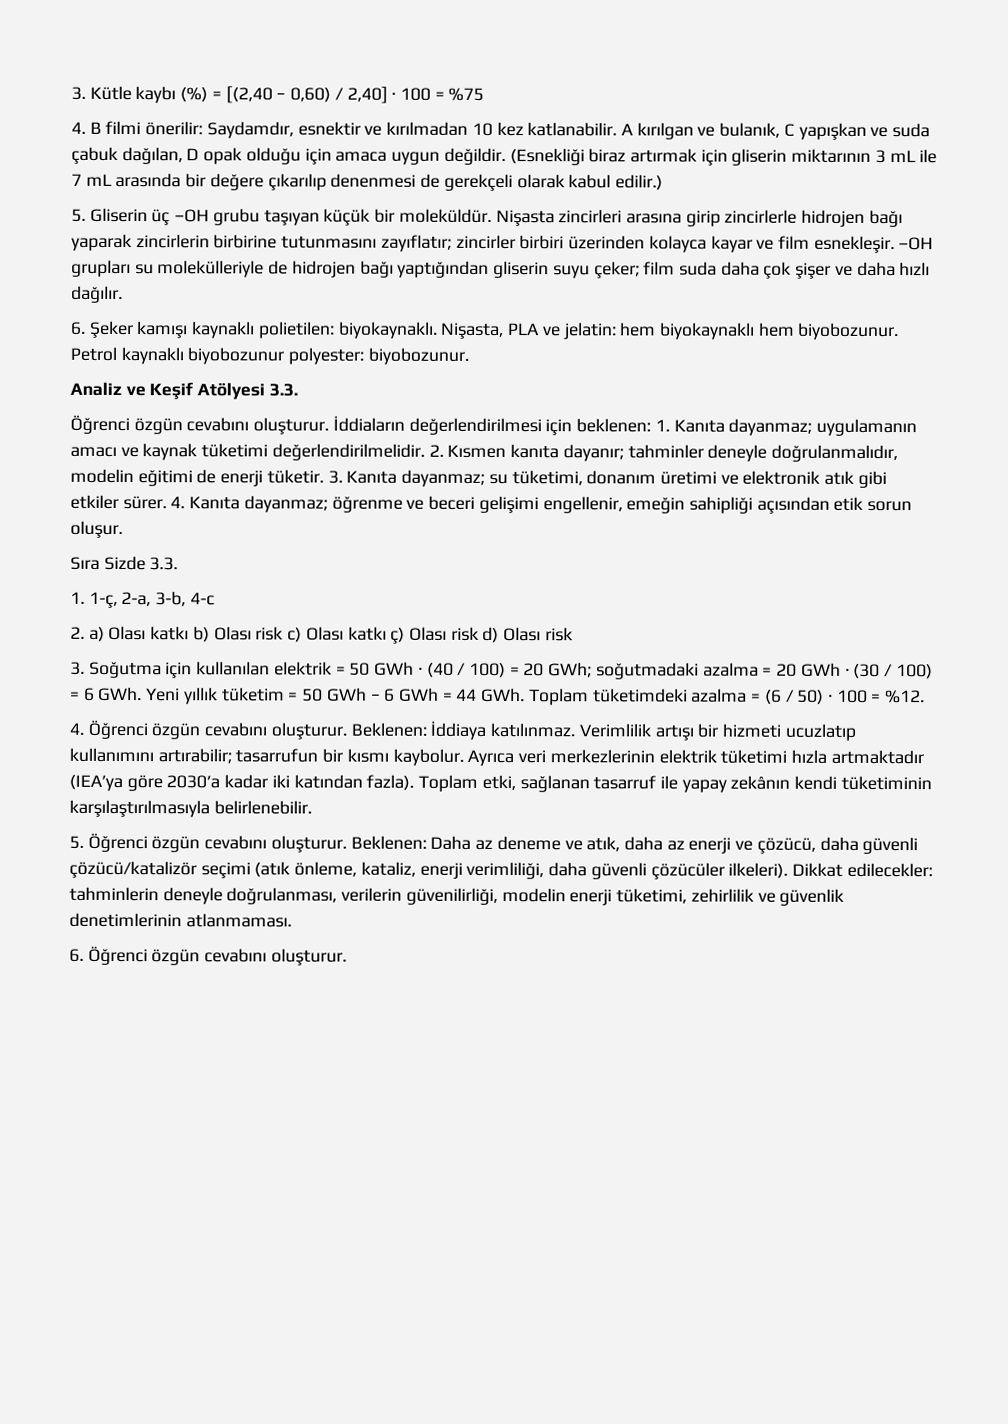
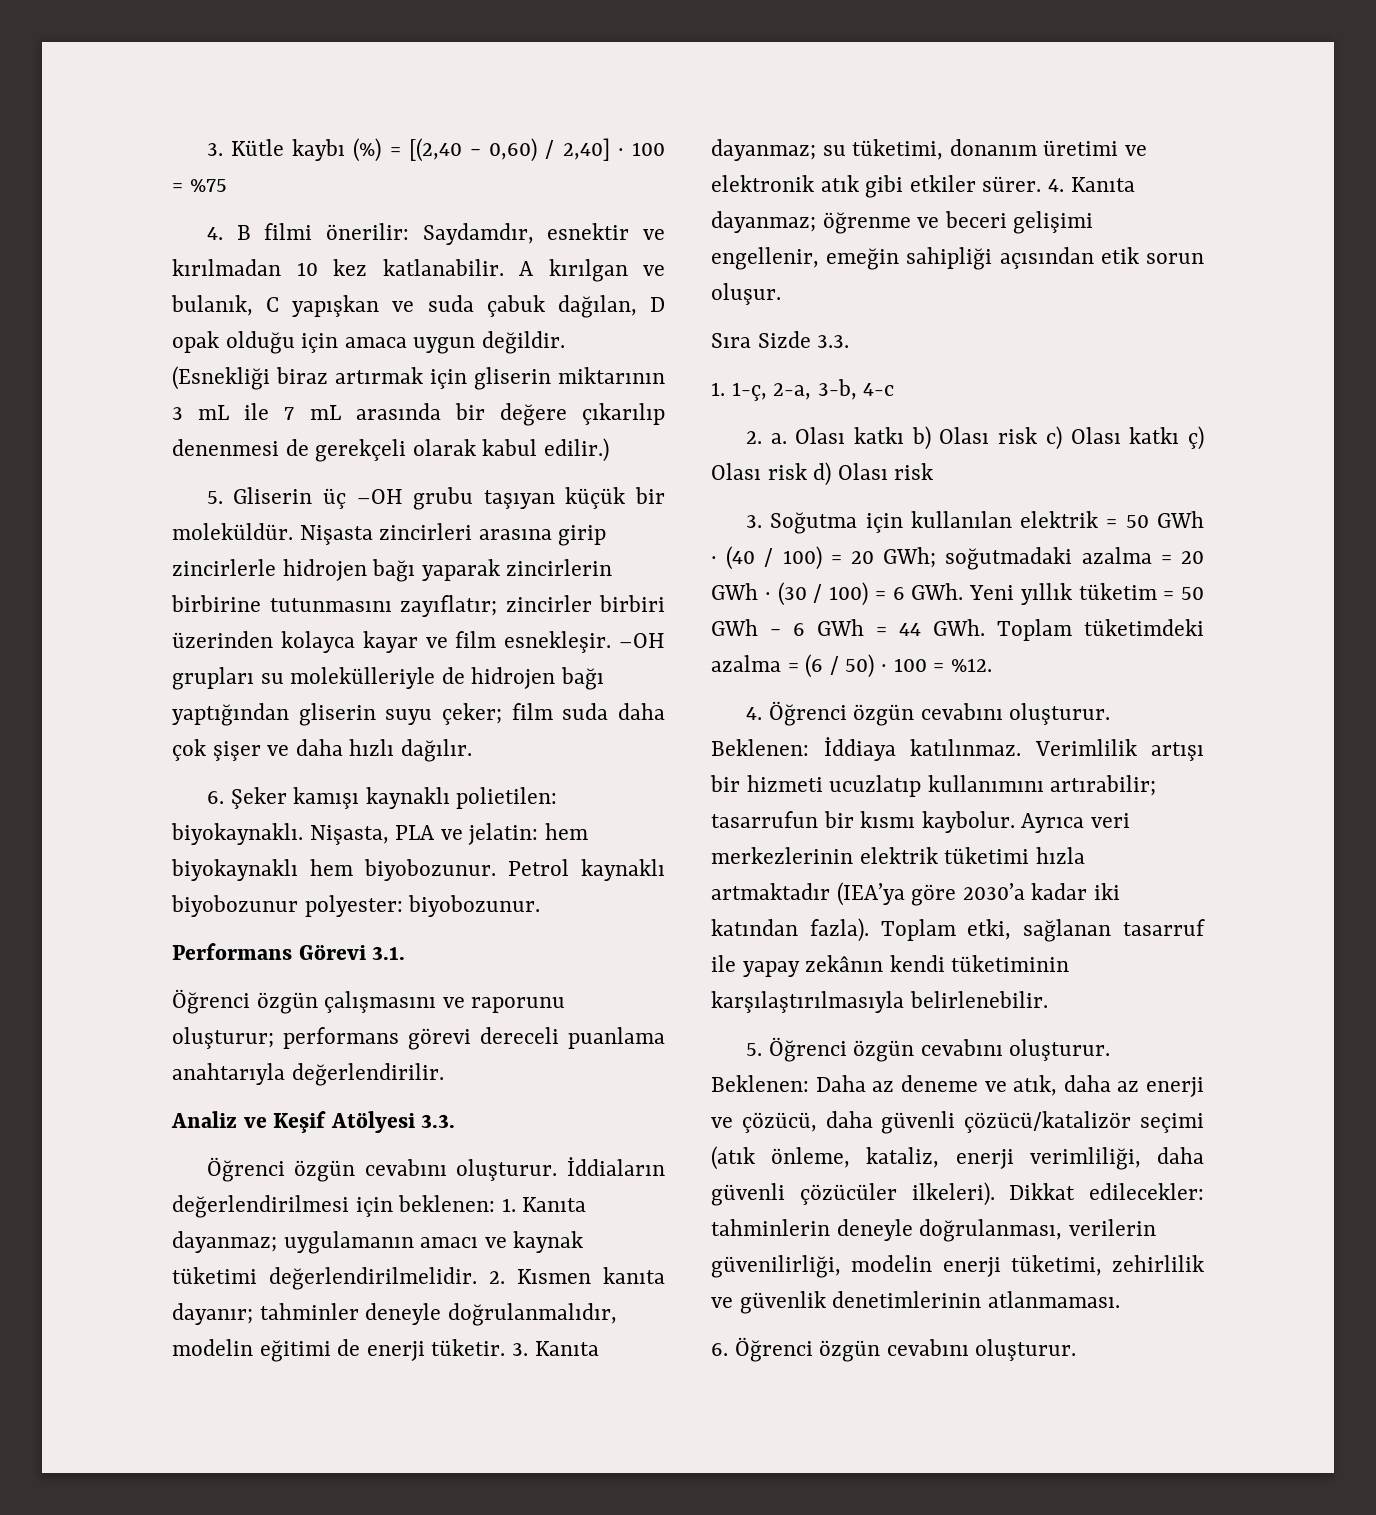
+ Performans Görevi 3.1.
+ Öğrenci özgün çalışmasını ve raporunu oluşturur; performans görevi dereceli puanlama anahtarıyla değerlendirilir.
- 2. a) Olası katkı b) Olası risk c) Olası katkı ç) Olası risk d) Olası risk
+ 2. a. Olası katkı b) Olası risk c) Olası katkı ç) Olası risk d) Olası risk

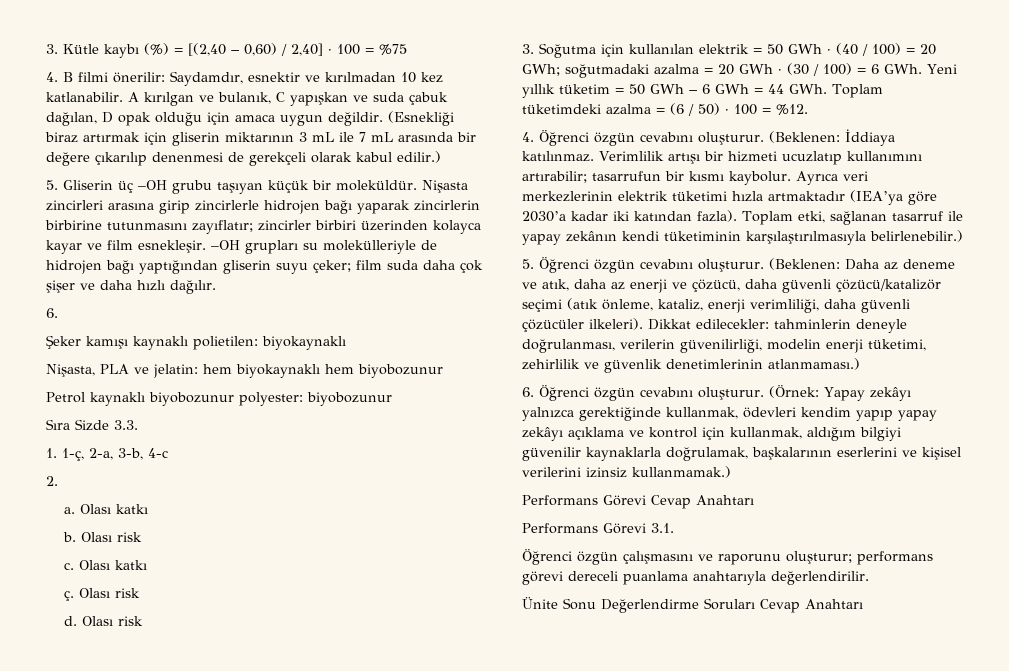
  –OH grupları su molekülleriyle de hidrojen bağı yaptığından gliserin suyu çeker; film suda daha çok şişer ve daha hızlı dağılır.
- 6. Şeker kamışı kaynaklı polietilen: biyokaynaklı. Nişasta, PLA ve jelatin: hem biyokaynaklı hem biyobozunur. Petrol kaynaklı biyobozunur polyester: biyobozunur.
- Performans Görevi 3.1.
- Öğrenci özgün çalışmasını ve raporunu oluşturur; performans görevi dereceli puanlama anahtarıyla değerlendirilir.
- Analiz ve Keşif Atölyesi 3.3.
- Öğrenci özgün cevabını oluşturur. İddiaların değerlendirilmesi için beklenen: 1. Kanıta dayanmaz; uygulamanın amacı ve kaynak tüketimi değerlendirilmelidir. 2. Kısmen kanıta dayanır; tahminler deneyle doğrulanmalıdır, modelin eğitimi de enerji tüketir. 3. Kanıta dayanmaz; su tüketimi, donanım üretimi ve elektronik atık gibi etkiler sürer. 4. Kanıta dayanmaz; öğrenme ve beceri gelişimi engellenir, emeğin sahipliği açısından etik sorun oluşur.
+ 6.
+ Şeker kamışı kaynaklı polietilen: biyokaynaklı
+ Nişasta, PLA ve jelatin: hem biyokaynaklı hem biyobozunur
+ Petrol kaynaklı biyobozunur polyester: biyobozunur
- 2. a. Olası katkı b) Olası risk c) Olası katkı ç) Olası risk d) Olası risk
+ 2.
+ a. Olası katkı
+ b. Olası risk
+ c. Olası katkı
+ ç. Olası risk
+ d. Olası risk
- Beklenen: İddiaya katılınmaz.
+ (Beklenen: İddiaya katılınmaz.
- Toplam etki, sağlanan tasarruf ile yapay zekânın kendi tüketiminin karşılaştırılmasıyla belirlenebilir.
+ Toplam etki, sağlanan tasarruf ile yapay zekânın kendi tüketiminin karşılaştırılmasıyla belirlenebilir.)
- Beklenen: Daha az deneme ve atık, daha az enerji ve çözücü, daha güvenli çözücü/katalizör seçimi (atık önleme, kataliz, enerji verimliliği, daha güvenli çözücüler ilkeleri).
+ (Beklenen: Daha az deneme ve atık, daha az enerji ve çözücü, daha güvenli çözücü/katalizör seçimi (atık önleme, kataliz, enerji verimliliği, daha güvenli çözücüler ilkeleri).
- Dikkat edilecekler: tahminlerin deneyle doğrulanması, verilerin güvenilirliği, modelin enerji tüketimi, zehirlilik ve güvenlik denetimlerinin atlanmaması.
+ Dikkat edilecekler: tahminlerin deneyle doğrulanması, verilerin güvenilirliği, modelin enerji tüketimi, zehirlilik ve güvenlik denetimlerinin atlanmaması.)
+ (Örnek: Yapay zekâyı yalnızca gerektiğinde kullanmak, ödevleri kendim yapıp yapay zekâyı açıklama ve kontrol için kullanmak, aldığım bilgiyi güvenilir kaynaklarla doğrulamak, başkalarının eserlerini ve kişisel verilerini izinsiz kullanmamak.)
+ Performans Görevi Cevap Anahtarı
+ Performans Görevi 3.1.
+ Öğrenci özgün çalışmasını ve raporunu oluşturur; performans görevi dereceli puanlama anahtarıyla değerlendirilir.
+ Ünite Sonu Değerlendirme Soruları Cevap Anahtarı

